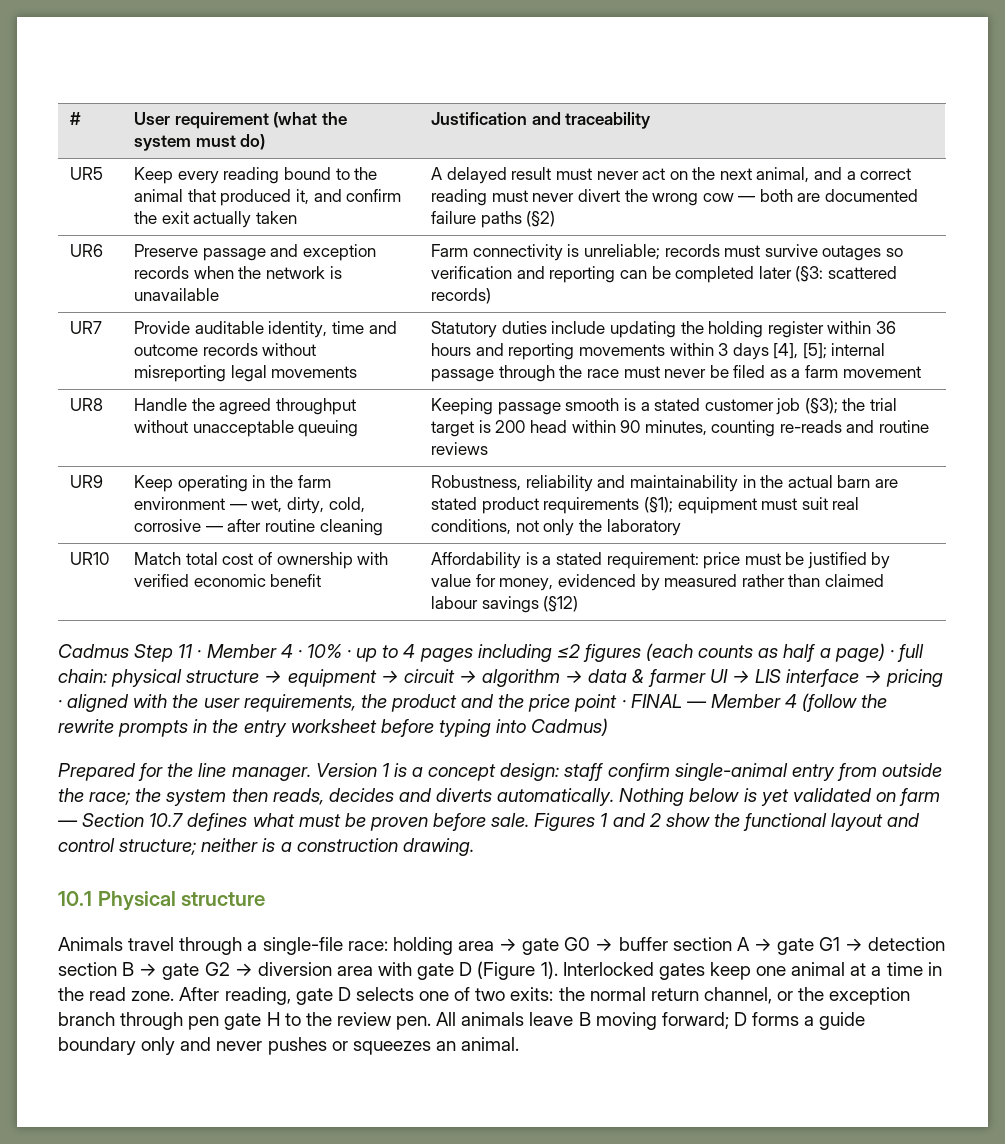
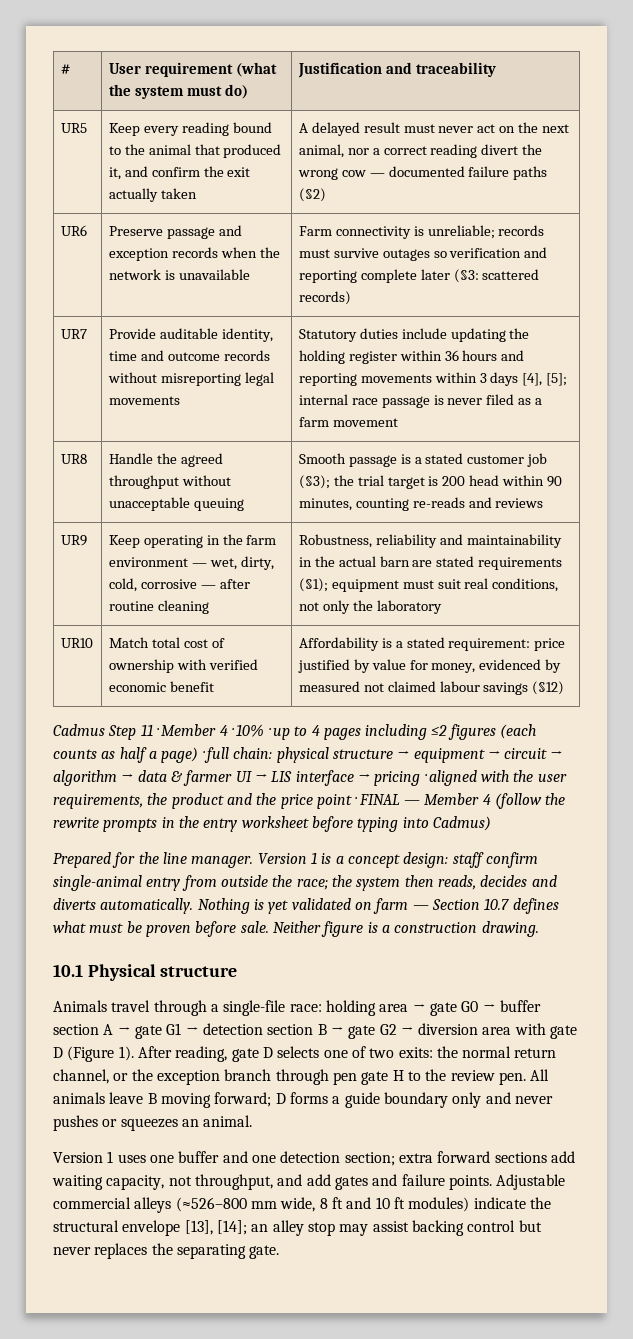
- A delayed result must never act on the next animal, and a correct reading must never divert the wrong cow — both are documented failure paths (§2)
+ A delayed result must never act on the next animal, nor a correct reading divert the wrong cow — documented failure paths (§2)
- UR6 | Preserve passage and exception records when the network is unavailable | Farm connectivity is unreliable; records must survive outages so verification and reporting can be completed later (§3: scattered records)
+ UR6 | Preserve passage and exception records when the network is unavailable | Farm connectivity is unreliable; records must survive outages so verification and reporting complete later (§3: scattered records)
- Statutory duties include updating the holding register within 36 hours and reporting movements within 3 days [4], [5]; internal passage through the race must never be filed as a farm movement
+ Statutory duties include updating the holding register within 36 hours and reporting movements within 3 days [4], [5]; internal race passage is never filed as a farm movement
- UR8 | Handle the agreed throughput without unacceptable queuing | Keeping passage smooth is a stated customer job (§3); the trial target is 200 head within 90 minutes, counting re-reads and routine reviews
+ UR8 | Handle the agreed throughput without unacceptable queuing | Smooth passage is a stated customer job (§3); the trial target is 200 head within 90 minutes, counting re-reads and reviews
- UR9 | Keep operating in the farm environment — wet, dirty, cold, corrosive — after routine cleaning | Robustness, reliability and maintainability in the actual barn are stated product requirements (§1); equipment must suit real conditions, not only the laboratory
+ UR9 | Keep operating in the farm environment — wet, dirty, cold, corrosive — after routine cleaning | Robustness, reliability and maintainability in the actual barn are stated requirements (§1); equipment must suit real conditions, not only the laboratory
- UR10 | Match total cost of ownership with verified economic benefit | Affordability is a stated requirement: price must be justified by value for money, evidenced by measured rather than claimed labour savings (§12)
+ UR10 | Match total cost of ownership with verified economic benefit | Affordability is a stated requirement: price justified by value for money, evidenced by measured not claimed labour savings (§12)
- Nothing below is yet validated on farm — Section 10.7 defines what must be proven before sale.
+ Nothing is yet validated on farm — Section 10.7 defines what must be proven before sale.
- Figures 1 and 2 show the functional layout and control structure; neither is a construction drawing.
+ Neither figure is a construction drawing.
- Interlocked gates keep one animal at a time in the read zone.
+ Version 1 uses one buffer and one detection section; extra forward sections add waiting capacity, not throughput, and add gates and failure points. Adjustable commercial alleys (≈526–800 mm wide, 8 ft and 10 ft modules) indicate the structural envelope [13], [14]; an alley stop may assist backing control but never replaces the separating gate.

